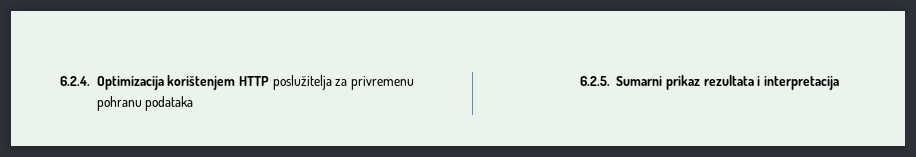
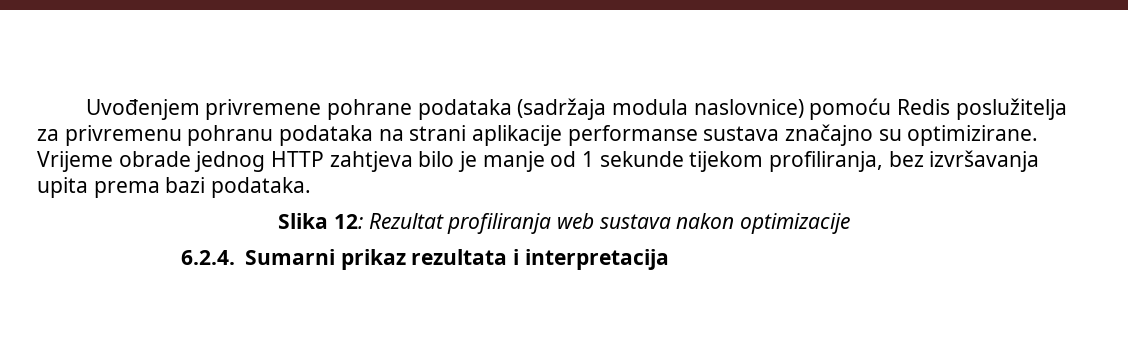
- 6.2.4. Optimizacija korištenjem HTTP poslužitelja za privremenu pohranu podataka
- 6.2.5. Sumarni prikaz rezultata i interpretacija
+ Uvođenjem privremene pohrane podataka (sadržaja modula naslovnice) pomoću Redis poslužitelja za privremenu pohranu podataka na strani aplikacije performanse sustava značajno su optimizirane. Vrijeme obrade jednog HTTP zahtjeva bilo je manje od 1 sekunde tijekom profiliranja, bez izvršavanja upita prema bazi podataka.
+ Slika 12: Rezultat profiliranja web sustava nakon optimizacije
+ 6.2.4. Sumarni prikaz rezultata i interpretacija

